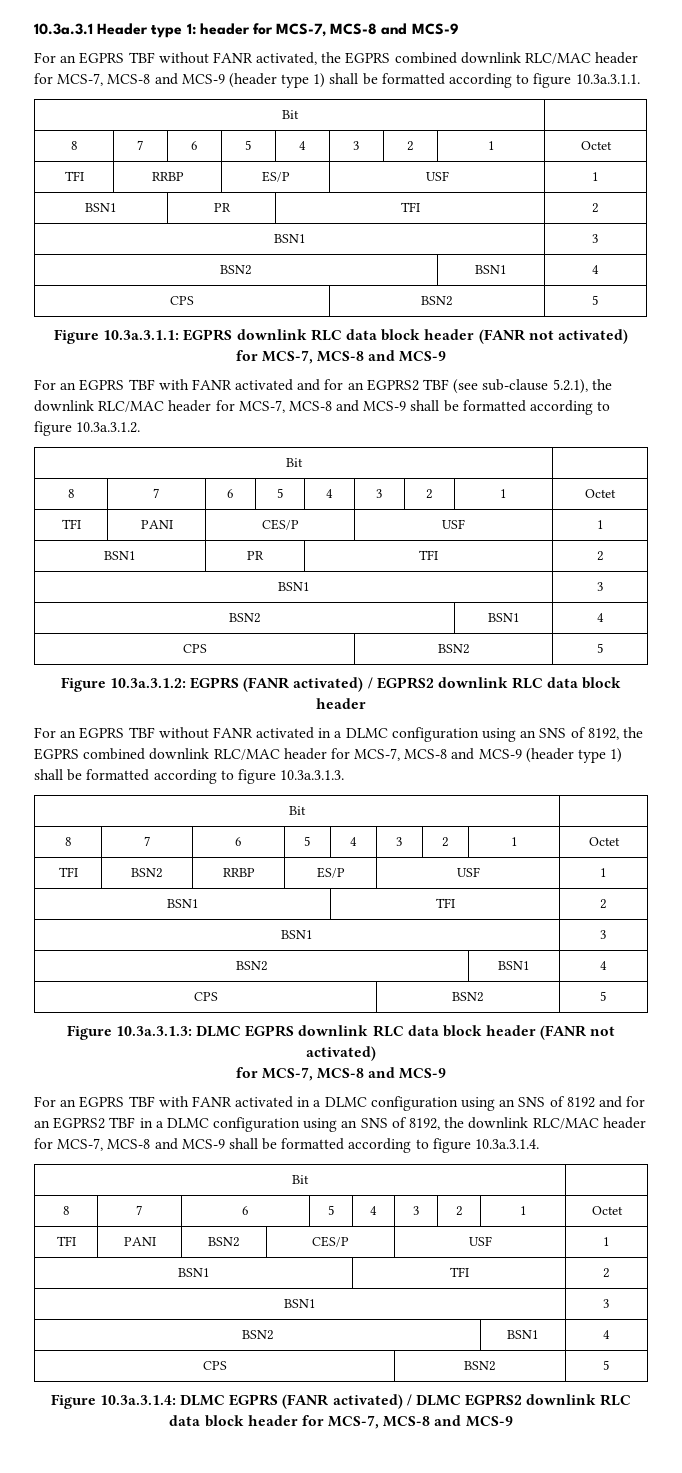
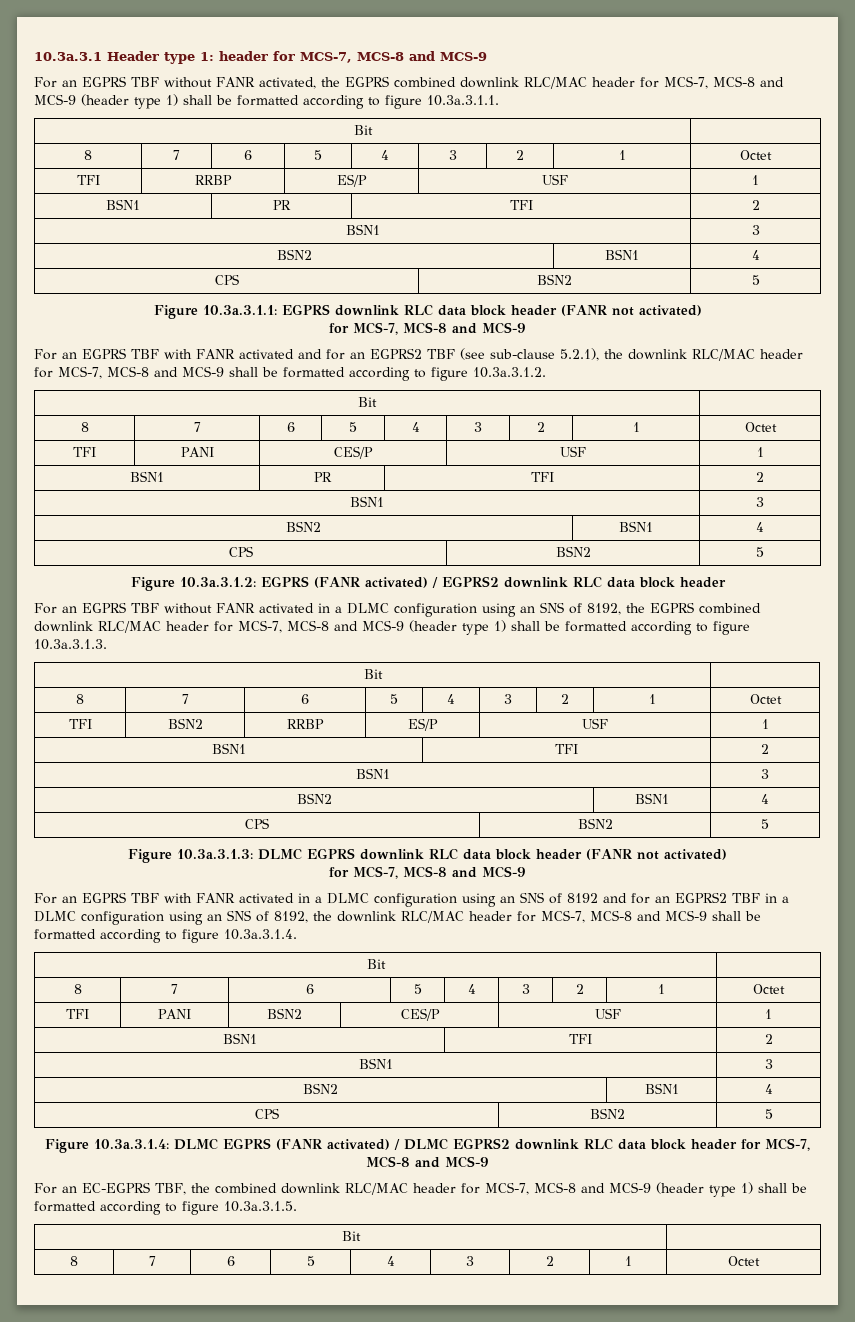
+ For an EC-EGPRS TBF, the combined downlink RLC/MAC header for MCS-7, MCS-8 and MCS-9 (header type 1) shall be formatted according to figure 10.3a.3.1.5.
+ Bit |
+ 8 | 7 | 6 | 5 | 4 | 3 | 2 | 1 | Octet

